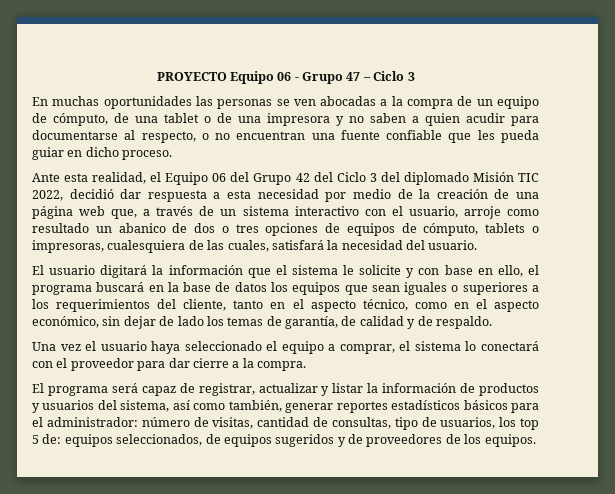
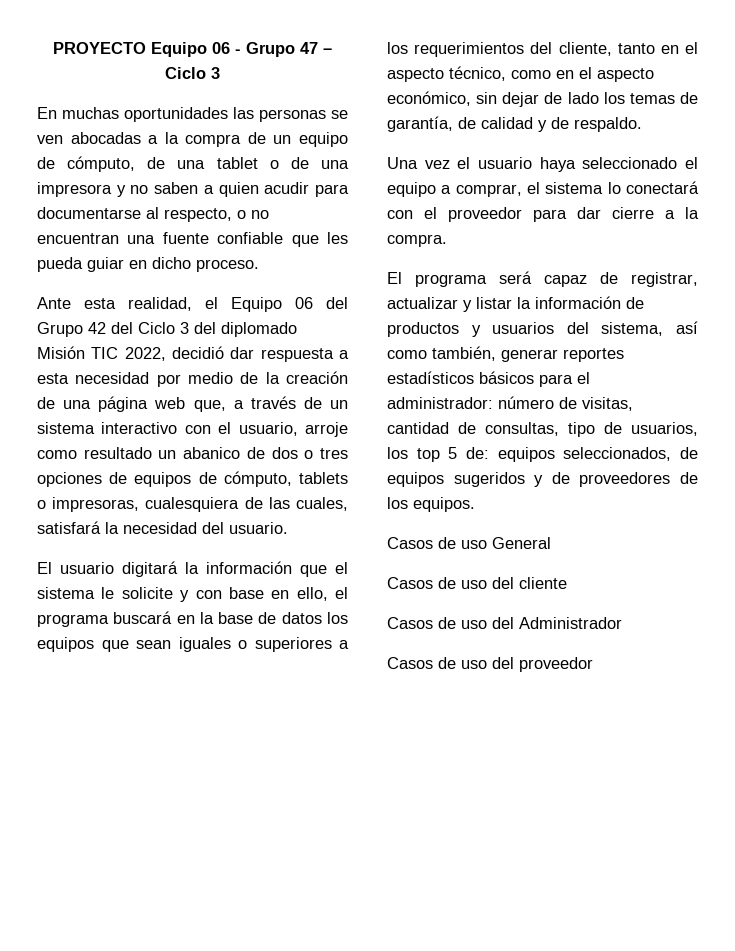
+ Casos de uso General
+ Casos de uso del cliente
+ Casos de uso del Administrador
+ Casos de uso del proveedor

